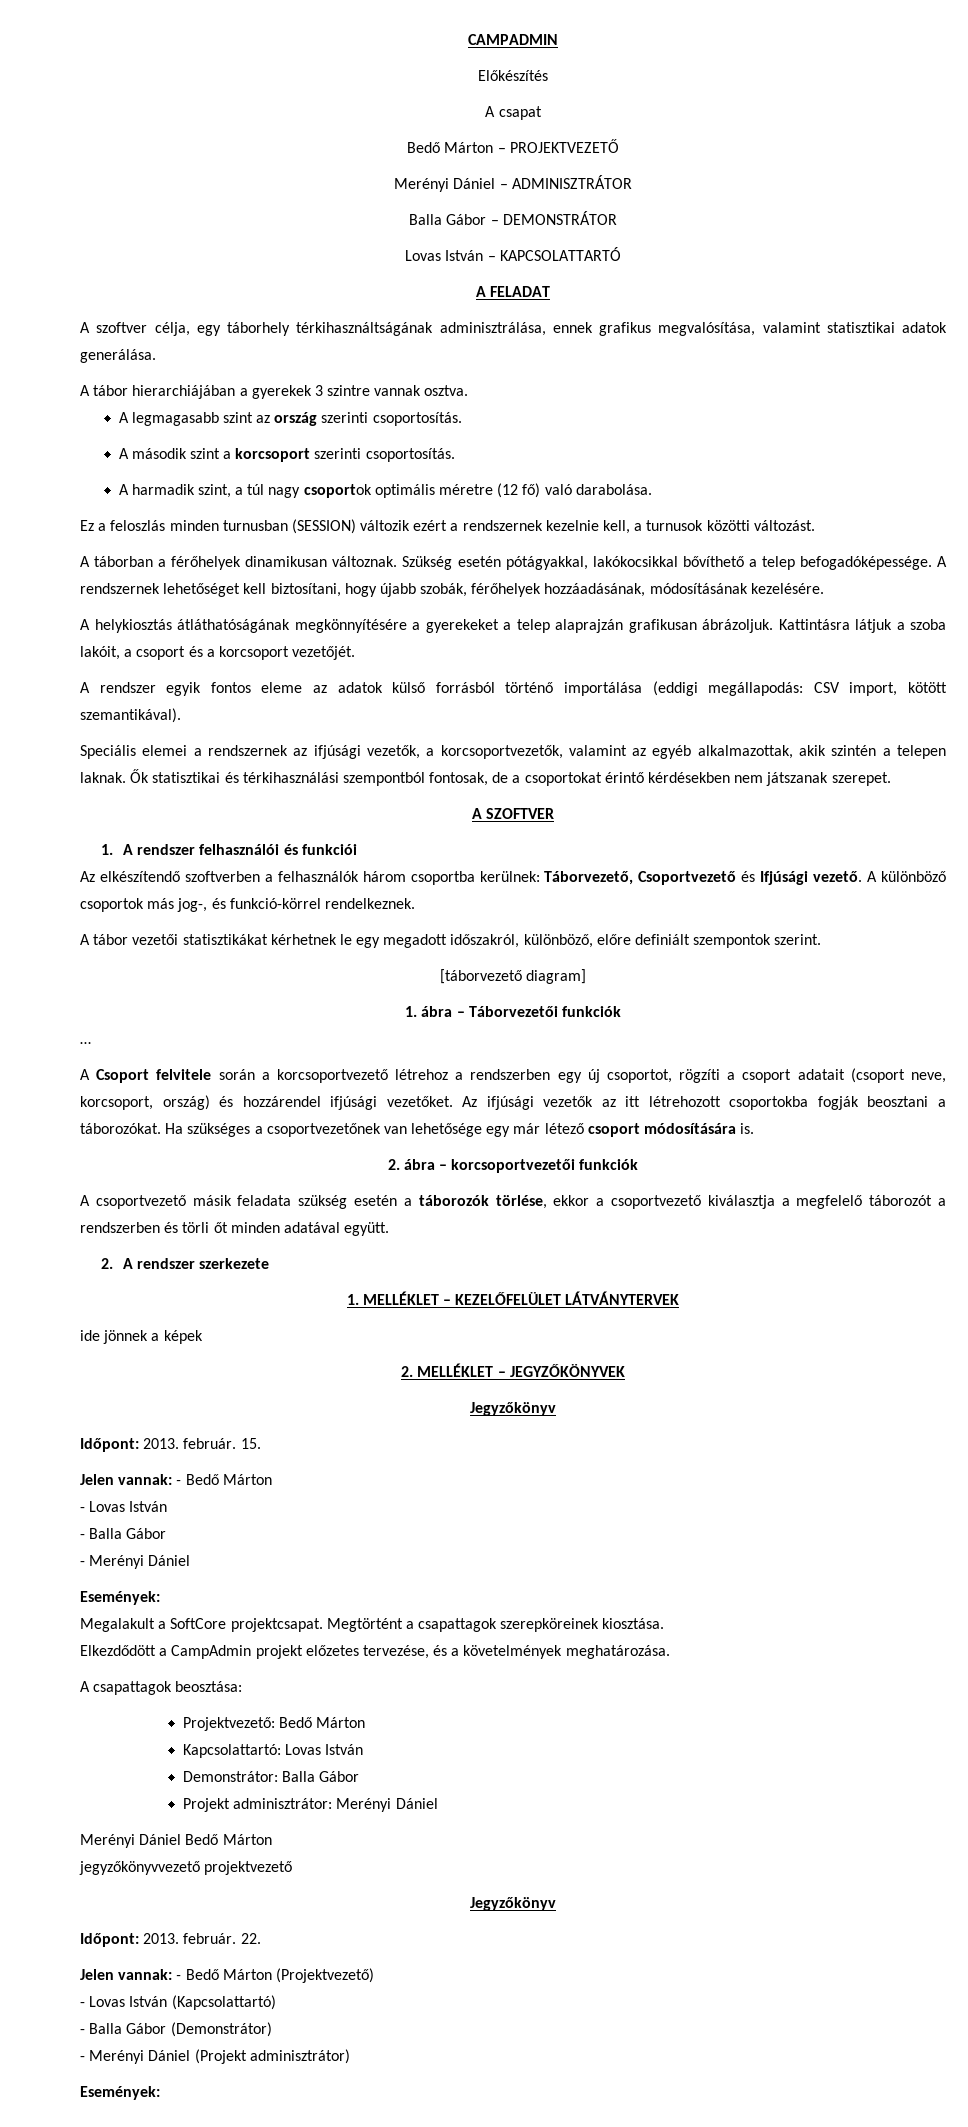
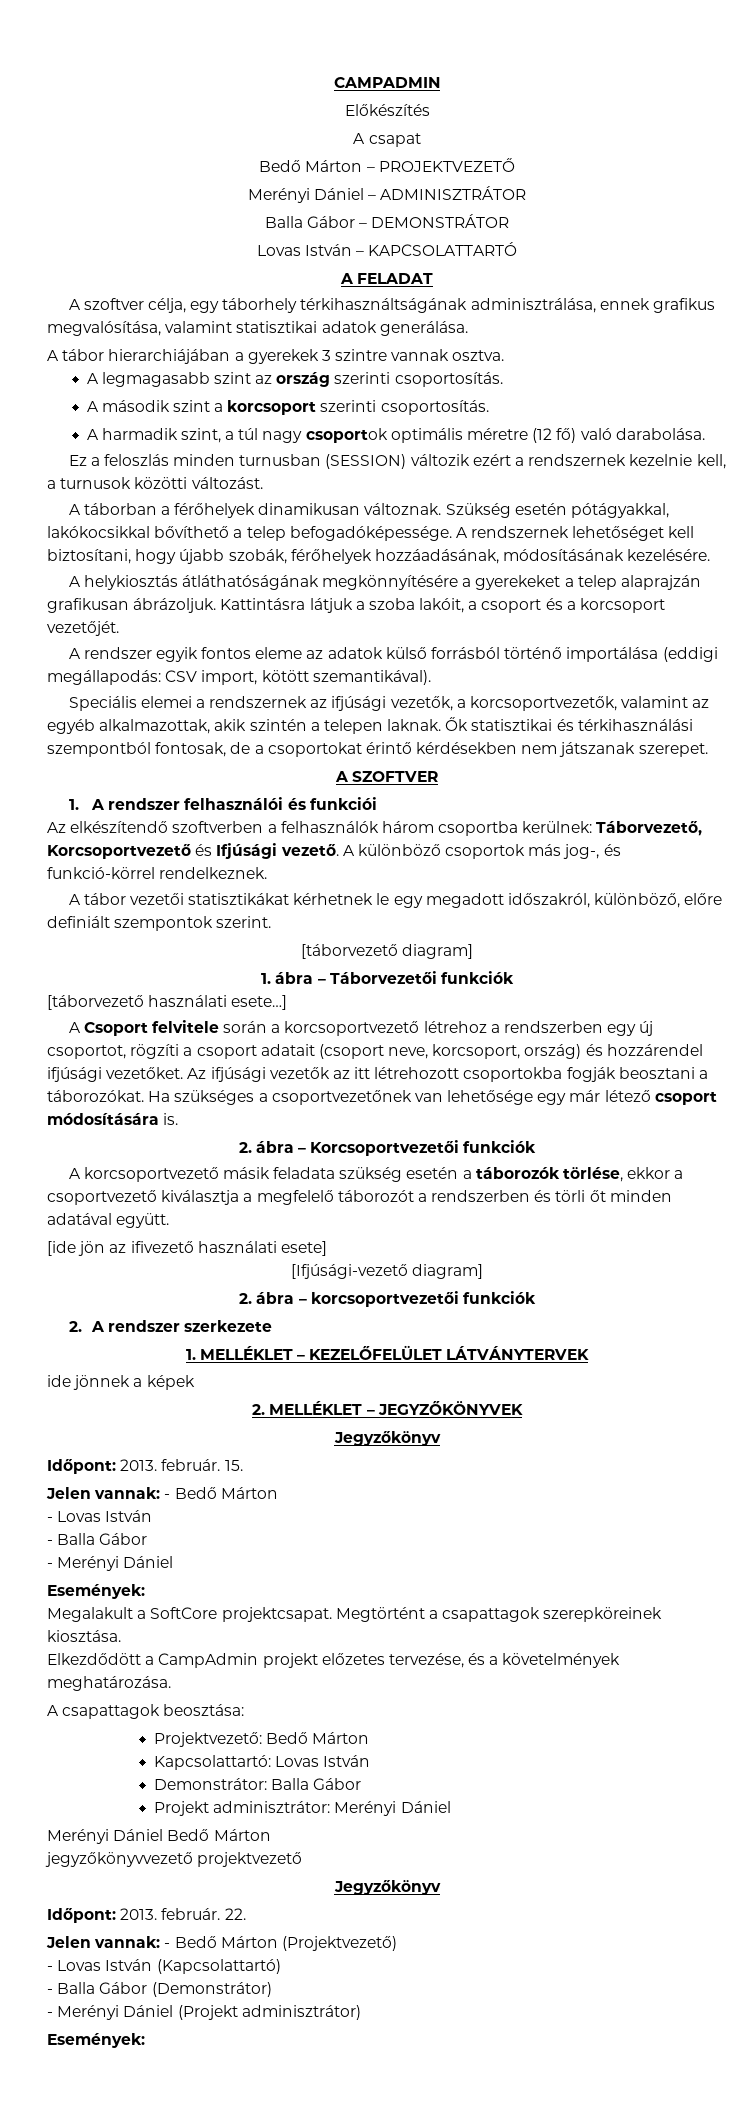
- Az elkészítendő szoftverben a felhasználók három csoportba kerülnek: Táborvezető, Csoportvezető és Ifjúsági vezető.
+ Az elkészítendő szoftverben a felhasználók három csoportba kerülnek: Táborvezető, Korcsoportvezető és Ifjúsági vezető.
- …
+ [táborvezető használati esete…]
- 2. ábra – korcsoportvezetői funkciók
+ 2. ábra – Korcsoportvezetői funkciók
- A csoportvezető másik feladata szükség esetén a táborozók törlése, ekkor a csoportvezető kiválasztja a megfelelő táborozót a rendszerben és törli őt minden adatával együtt.
+ A korcsoportvezető másik feladata szükség esetén a táborozók törlése, ekkor a csoportvezető kiválasztja a megfelelő táborozót a rendszerben és törli őt minden adatával együtt.
+ [ide jön az ifivezető használati esete]
+ [Ifjúsági-vezető diagram]
+ 2. ábra – korcsoportvezetői funkciók

